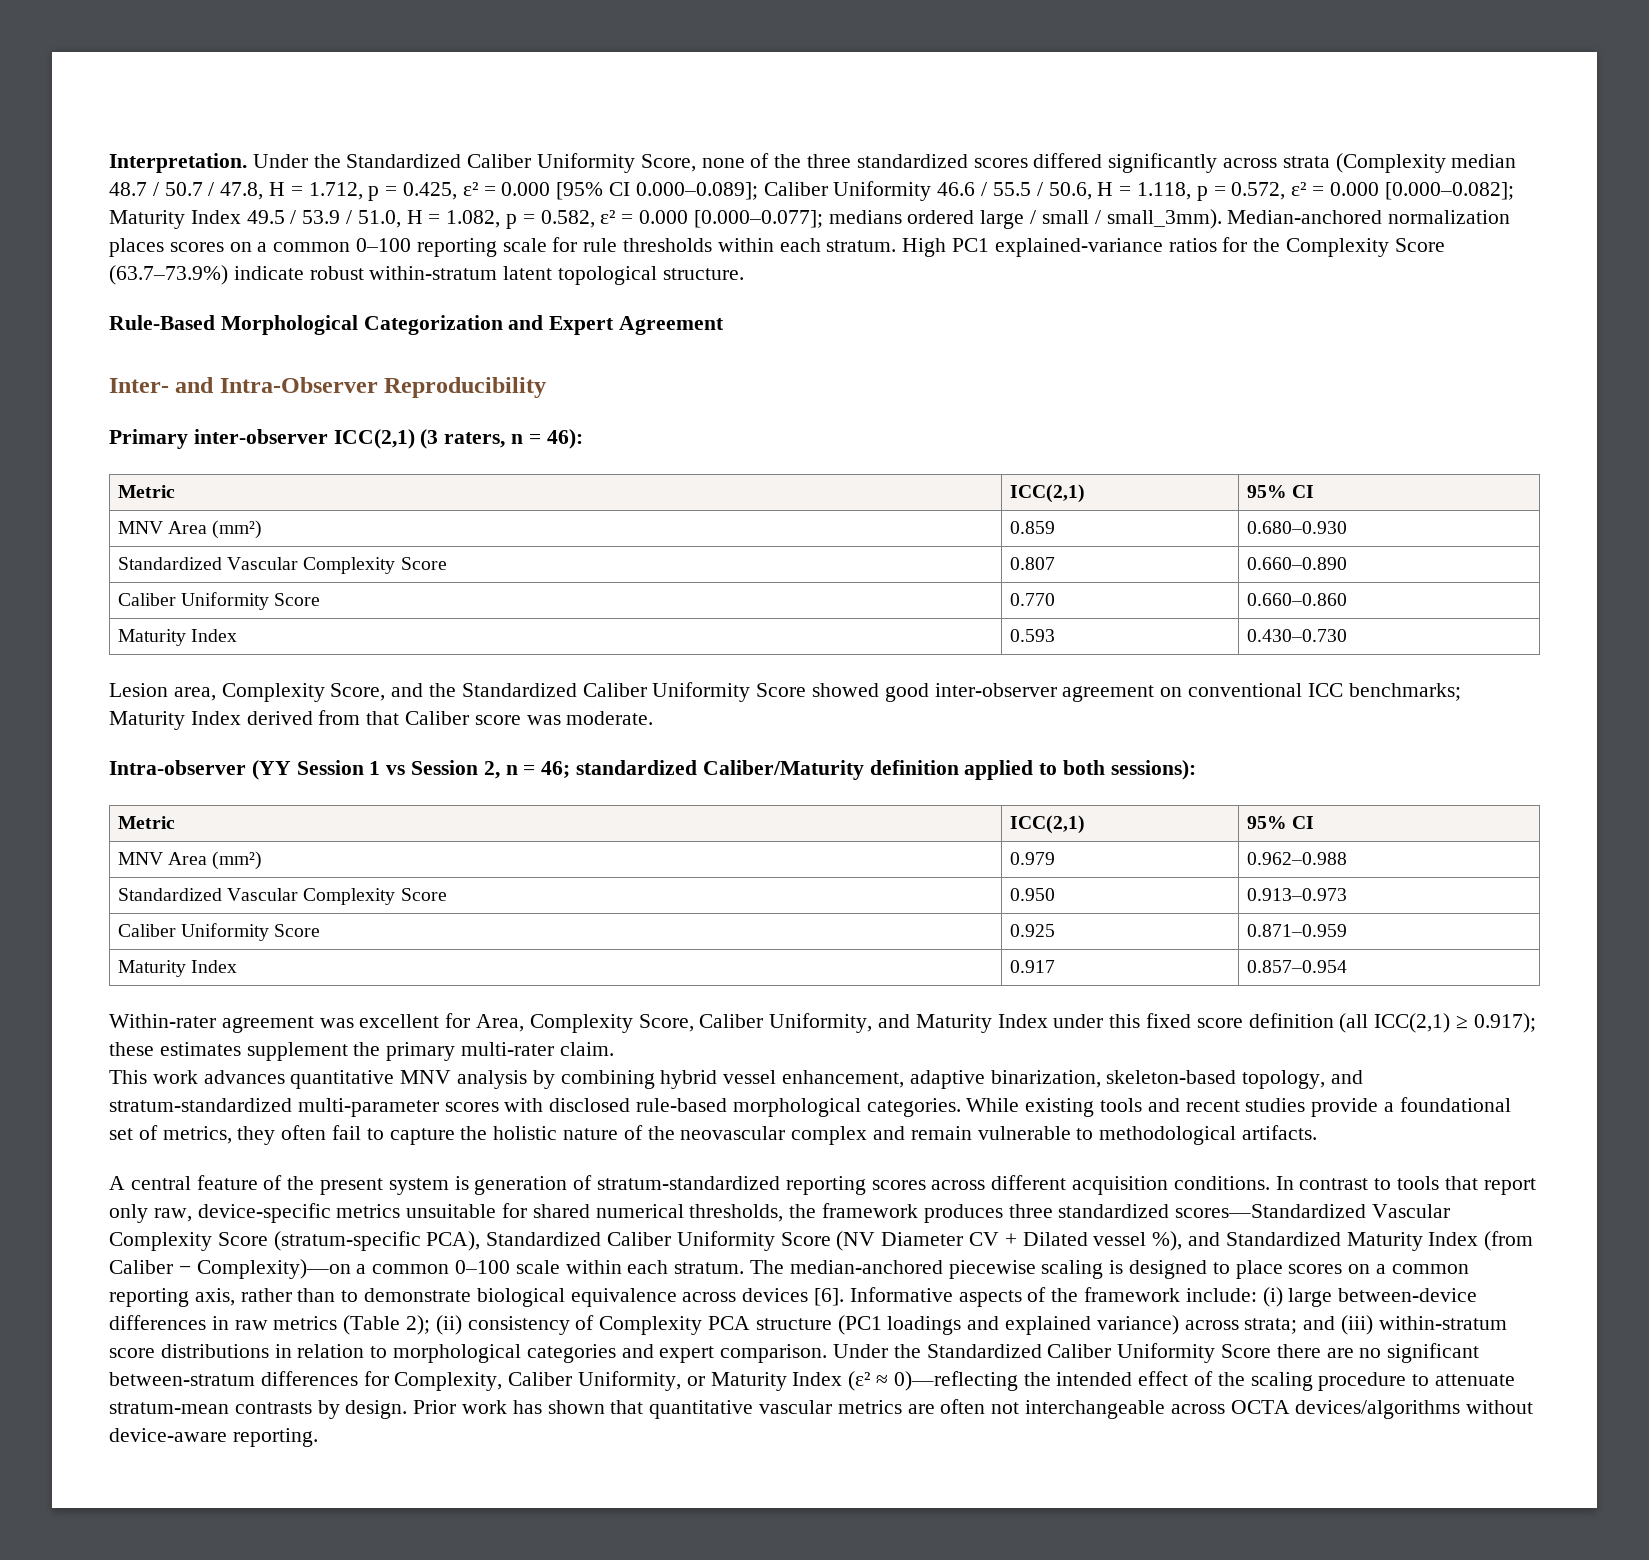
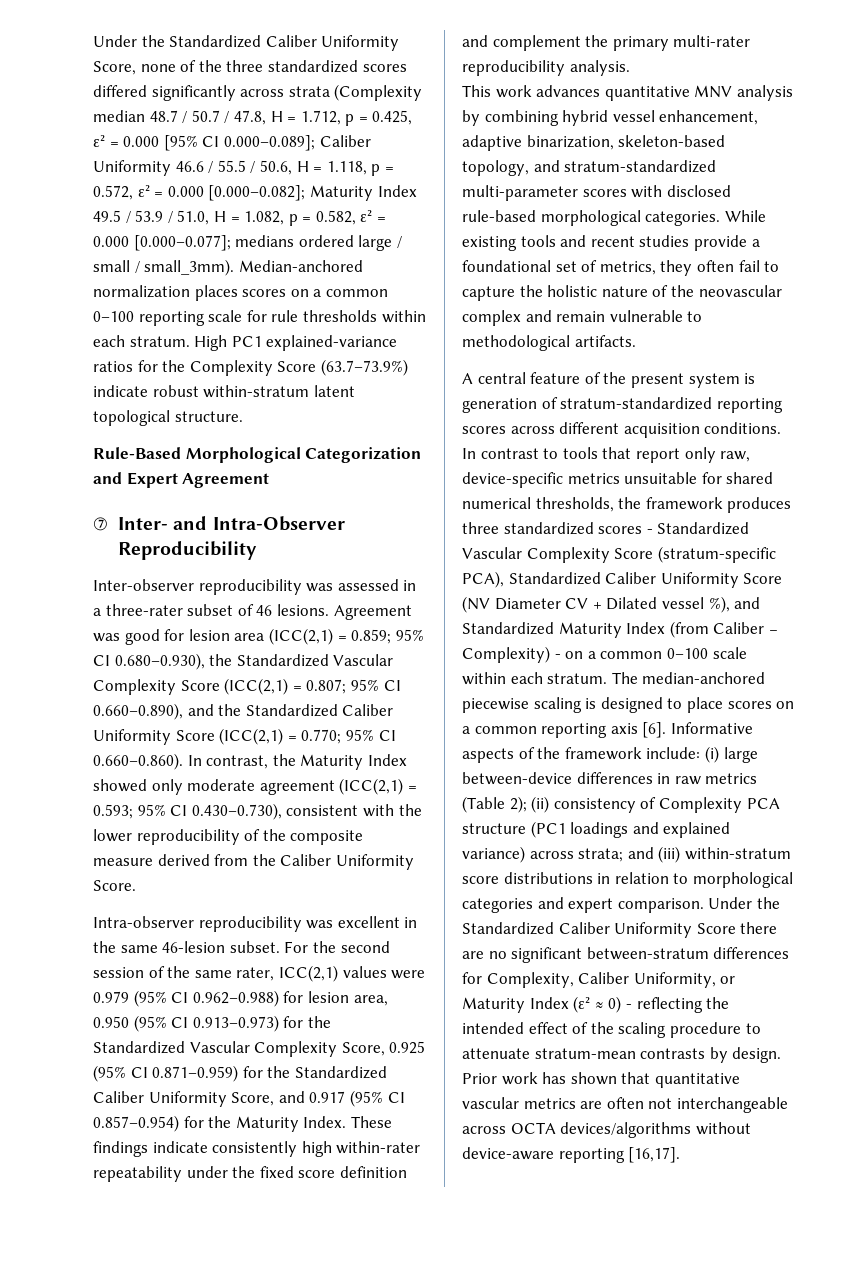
- Interpretation.
- Inter- and Intra-Observer Reproducibility
+ ⑦ Inter- and Intra-Observer Reproducibility
- Primary inter-observer ICC(2,1) (3 raters, n = 46):
- Metric | ICC(2,1) | 95% CI
- MNV Area (mm²) | 0.859 | 0.680–0.930
- Standardized Vascular Complexity Score | 0.807 | 0.660–0.890
- Caliber Uniformity Score | 0.770 | 0.660–0.860
- Maturity Index | 0.593 | 0.430–0.730
- Lesion area, Complexity Score, and the Standardized Caliber Uniformity Score showed good inter-observer agreement on conventional ICC benchmarks; Maturity Index derived from that Caliber score was moderate.
- Intra-observer (YY Session 1 vs Session 2, n = 46; standardized Caliber/Maturity definition applied to both sessions):
- Metric | ICC(2,1) | 95% CI
- MNV Area (mm²) | 0.979 | 0.962–0.988
- Standardized Vascular Complexity Score | 0.950 | 0.913–0.973
- Caliber Uniformity Score | 0.925 | 0.871–0.959
- Maturity Index | 0.917 | 0.857–0.954
- Within-rater agreement was excellent for Area, Complexity Score, Caliber Uniformity, and Maturity Index under this fixed score definition (all ICC(2,1) ≥ 0.917); these estimates supplement the primary multi-rater claim.
+ Inter-observer reproducibility was assessed in a three-rater subset of 46 lesions. Agreement was good for lesion area (ICC(2,1) = 0.859; 95% CI 0.680–0.930), the Standardized Vascular Complexity Score (ICC(2,1) = 0.807; 95% CI 0.660–0.890), and the Standardized Caliber Uniformity Score (ICC(2,1) = 0.770; 95% CI 0.660–0.860). In contrast, the Maturity Index showed only moderate agreement (ICC(2,1) = 0.593; 95% CI 0.430–0.730), consistent with the lower reproducibility of the composite measure derived from the Caliber Uniformity Score.
+ Intra-observer reproducibility was excellent in the same 46-lesion subset. For the second session of the same rater, ICC(2,1) values were 0.979 (95% CI 0.962–0.988) for lesion area, 0.950 (95% CI 0.913–0.973) for the Standardized Vascular Complexity Score, 0.925 (95% CI 0.871–0.959) for the Standardized Caliber Uniformity Score, and 0.917 (95% CI 0.857–0.954) for the Maturity Index. These findings indicate consistently high within-rater repeatability under the fixed score definition and complement the primary multi-rater reproducibility analysis.
- In contrast to tools that report only raw, device-specific metrics unsuitable for shared numerical thresholds, the framework produces three standardized scores—Standardized Vascular Complexity Score (stratum-specific PCA), Standardized Caliber Uniformity Score (NV Diameter CV + Dilated vessel %), and Standardized Maturity Index (from Caliber − Complexity)—on a common 0–100 scale within each stratum.
+ In contrast to tools that report only raw, device-specific metrics unsuitable for shared numerical thresholds, the framework produces three standardized scores - Standardized Vascular Complexity Score (stratum-specific PCA), Standardized Caliber Uniformity Score (NV Diameter CV + Dilated vessel %), and Standardized Maturity Index (from Caliber − Complexity) - on a common 0–100 scale within each stratum.
- The median-anchored piecewise scaling is designed to place scores on a common reporting axis, rather than to demonstrate biological equivalence across devices [6].
+ The median-anchored piecewise scaling is designed to place scores on a common reporting axis [6].
- Under the Standardized Caliber Uniformity Score there are no significant between-stratum differences for Complexity, Caliber Uniformity, or Maturity Index (ε² ≈ 0)—reflecting the intended effect of the scaling procedure to attenuate stratum-mean contrasts by design.
+ Under the Standardized Caliber Uniformity Score there are no significant between-stratum differences for Complexity, Caliber Uniformity, or Maturity Index (ε² ≈ 0) - reflecting the intended effect of the scaling procedure to attenuate stratum-mean contrasts by design.
- Prior work has shown that quantitative vascular metrics are often not interchangeable across OCTA devices/algorithms without device-aware reporting.
+ Prior work has shown that quantitative vascular metrics are often not interchangeable across OCTA devices/algorithms without device-aware reporting [16,17].

